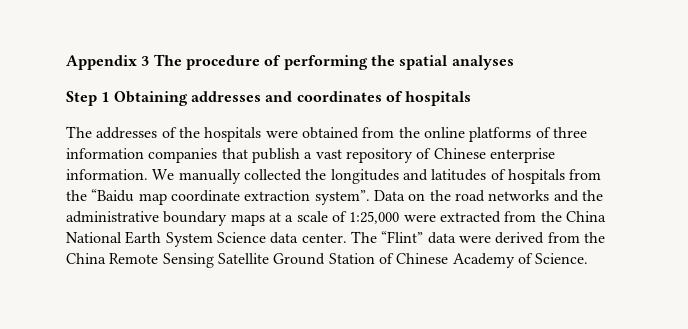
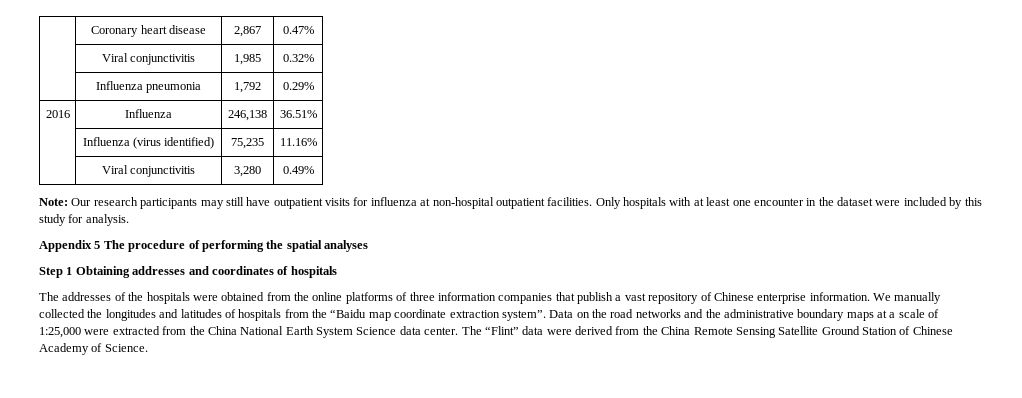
- Appendix 3 The procedure of performing the spatial analyses
+ | Coronary heart disease | 2,867 | 0.47%
+ | Viral conjunctivitis | 1,985 | 0.32%
+ | Influenza pneumonia | 1,792 | 0.29%
+ 2016 | Influenza | 246,138 | 36.51%
+ | Influenza (virus identified) | 75,235 | 11.16%
+ | Viral conjunctivitis | 3,280 | 0.49%
+ Note: Our research participants may still have outpatient visits for influenza at non-hospital outpatient facilities. Only hospitals with at least one encounter in the dataset were included by this study for analysis.
+ Appendix 5 The procedure of performing the spatial analyses

